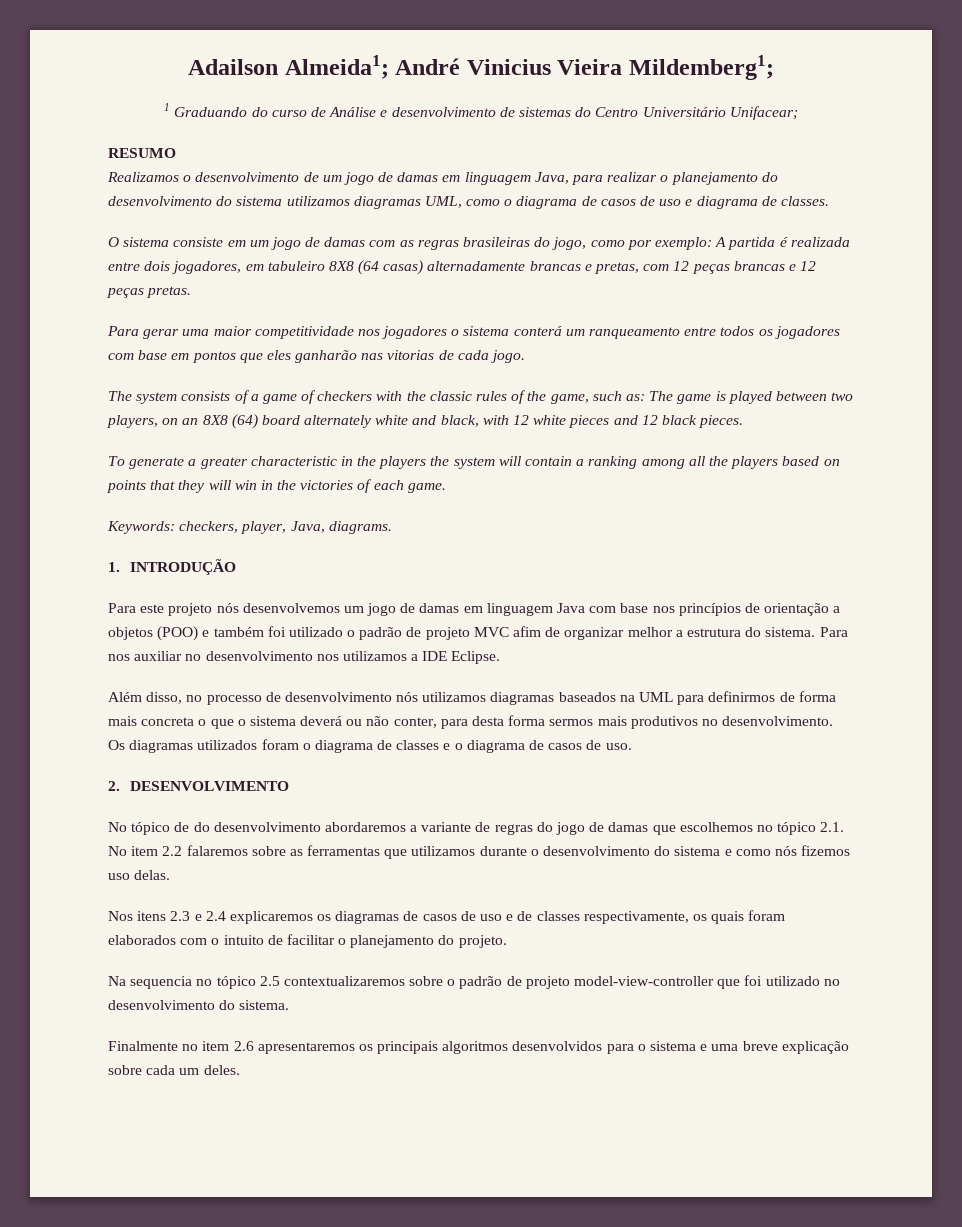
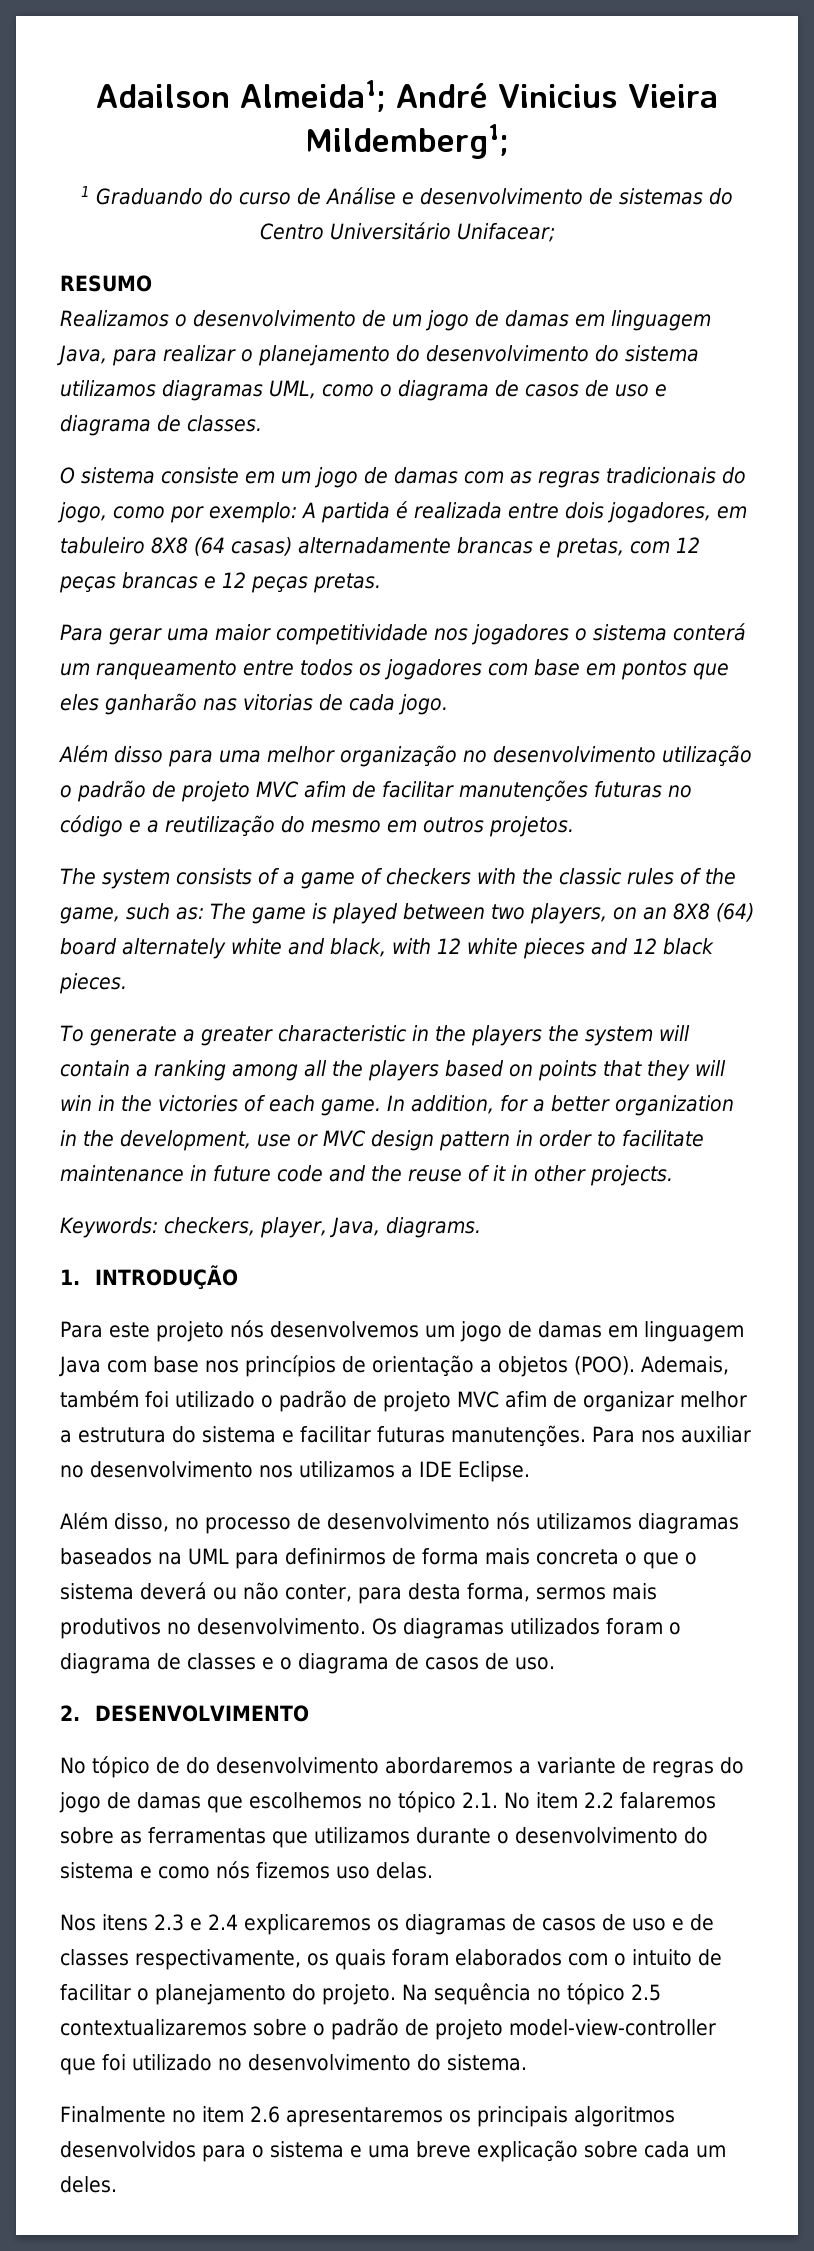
- O sistema consiste em um jogo de damas com as regras brasileiras do jogo, como por exemplo: A partida é realizada entre dois jogadores, em tabuleiro 8X8 (64 casas) alternadamente brancas e pretas, com 12 peças brancas e 12 peças pretas.
+ O sistema consiste em um jogo de damas com as regras tradicionais do jogo, como por exemplo: A partida é realizada entre dois jogadores, em tabuleiro 8X8 (64 casas) alternadamente brancas e pretas, com 12 peças brancas e 12 peças pretas.
+ Além disso para uma melhor organização no desenvolvimento utilização o padrão de projeto MVC afim de facilitar manutenções futuras no código e a reutilização do mesmo em outros projetos.
+ In addition, for a better organization in the development, use or MVC design pattern in order to facilitate maintenance in future code and the reuse of it in other projects.
- Para este projeto nós desenvolvemos um jogo de damas em linguagem Java com base nos princípios de orientação a objetos (POO) e também foi utilizado o padrão de projeto MVC afim de organizar melhor a estrutura do sistema.
+ Para este projeto nós desenvolvemos um jogo de damas em linguagem Java com base nos princípios de orientação a objetos (POO). Ademais, também foi utilizado o padrão de projeto MVC afim de organizar melhor a estrutura do sistema e facilitar futuras manutenções.
- Além disso, no processo de desenvolvimento nós utilizamos diagramas baseados na UML para definirmos de forma mais concreta o que o sistema deverá ou não conter, para desta forma sermos mais produtivos no desenvolvimento.
+ Além disso, no processo de desenvolvimento nós utilizamos diagramas baseados na UML para definirmos de forma mais concreta o que o sistema deverá ou não conter, para desta forma, sermos mais produtivos no desenvolvimento.
- Nos itens 2.3 e 2.4 explicaremos os diagramas de casos de uso e de classes respectivamente, os quais foram elaborados com o intuito de facilitar o planejamento do projeto.
- Na sequencia no tópico 2.5 contextualizaremos sobre o padrão de projeto model-view-controller que foi utilizado no desenvolvimento do sistema.
+ Nos itens 2.3 e 2.4 explicaremos os diagramas de casos de uso e de classes respectivamente, os quais foram elaborados com o intuito de facilitar o planejamento do projeto. Na sequência no tópico 2.5 contextualizaremos sobre o padrão de projeto model-view-controller que foi utilizado no desenvolvimento do sistema.

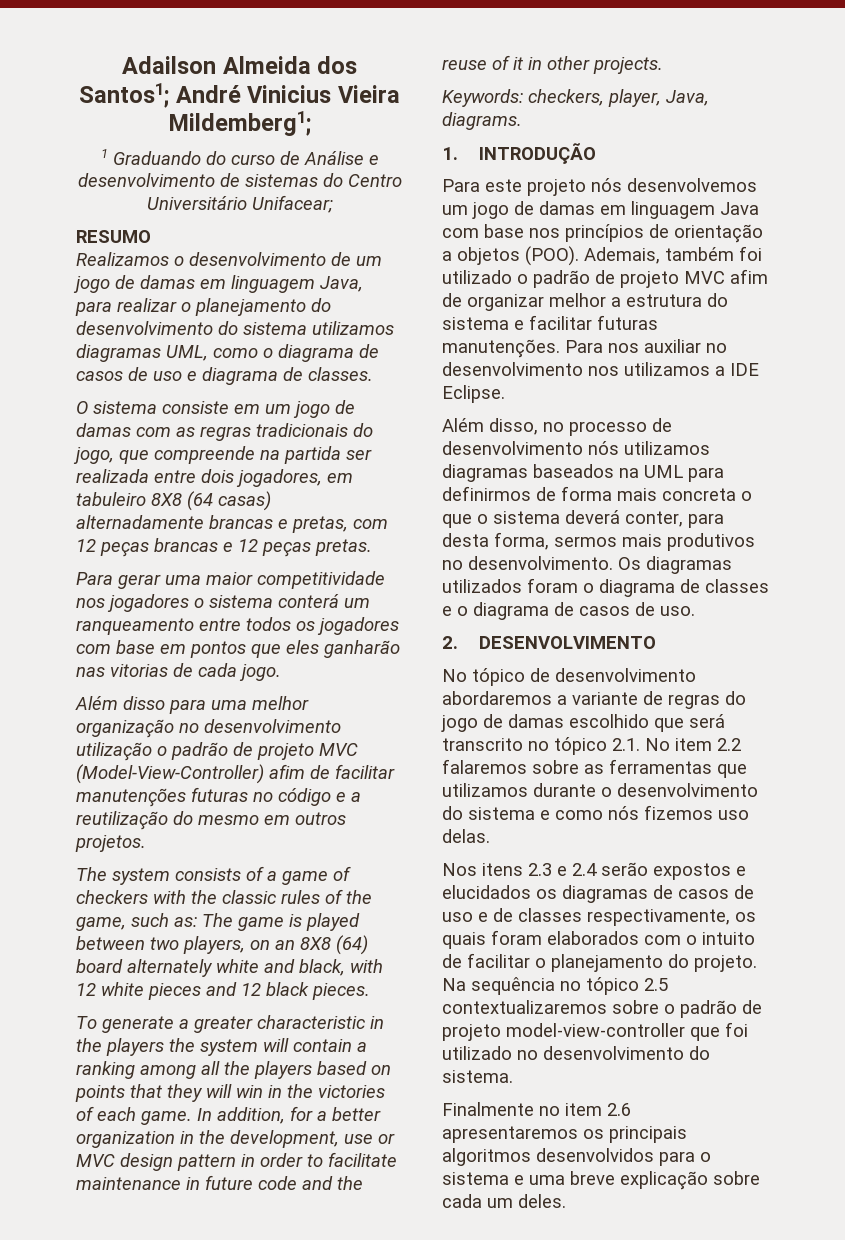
- Adailson Almeida1; André Vinicius Vieira Mildemberg1;
+ Adailson Almeida dos Santos1; André Vinicius Vieira Mildemberg1;
- O sistema consiste em um jogo de damas com as regras tradicionais do jogo, como por exemplo: A partida é realizada entre dois jogadores, em tabuleiro 8X8 (64 casas) alternadamente brancas e pretas, com 12 peças brancas e 12 peças pretas.
+ O sistema consiste em um jogo de damas com as regras tradicionais do jogo, que compreende na partida ser realizada entre dois jogadores, em tabuleiro 8X8 (64 casas) alternadamente brancas e pretas, com 12 peças brancas e 12 peças pretas.
- Além disso para uma melhor organização no desenvolvimento utilização o padrão de projeto MVC afim de facilitar manutenções futuras no código e a reutilização do mesmo em outros projetos.
+ Além disso para uma melhor organização no desenvolvimento utilização o padrão de projeto MVC (Model-View-Controller) afim de facilitar manutenções futuras no código e a reutilização do mesmo em outros projetos.
- Além disso, no processo de desenvolvimento nós utilizamos diagramas baseados na UML para definirmos de forma mais concreta o que o sistema deverá ou não conter, para desta forma, sermos mais produtivos no desenvolvimento.
+ Além disso, no processo de desenvolvimento nós utilizamos diagramas baseados na UML para definirmos de forma mais concreta o que o sistema deverá conter, para desta forma, sermos mais produtivos no desenvolvimento.
- No tópico de do desenvolvimento abordaremos a variante de regras do jogo de damas que escolhemos no tópico 2.1. No item 2.2 falaremos sobre as ferramentas que utilizamos durante o desenvolvimento do sistema e como nós fizemos uso delas.
+ No tópico de desenvolvimento abordaremos a variante de regras do jogo de damas escolhido que será transcrito no tópico 2.1. No item 2.2 falaremos sobre as ferramentas que utilizamos durante o desenvolvimento do sistema e como nós fizemos uso delas.
- Nos itens 2.3 e 2.4 explicaremos os diagramas de casos de uso e de classes respectivamente, os quais foram elaborados com o intuito de facilitar o planejamento do projeto.
+ Nos itens 2.3 e 2.4 serão expostos e elucidados os diagramas de casos de uso e de classes respectivamente, os quais foram elaborados com o intuito de facilitar o planejamento do projeto.

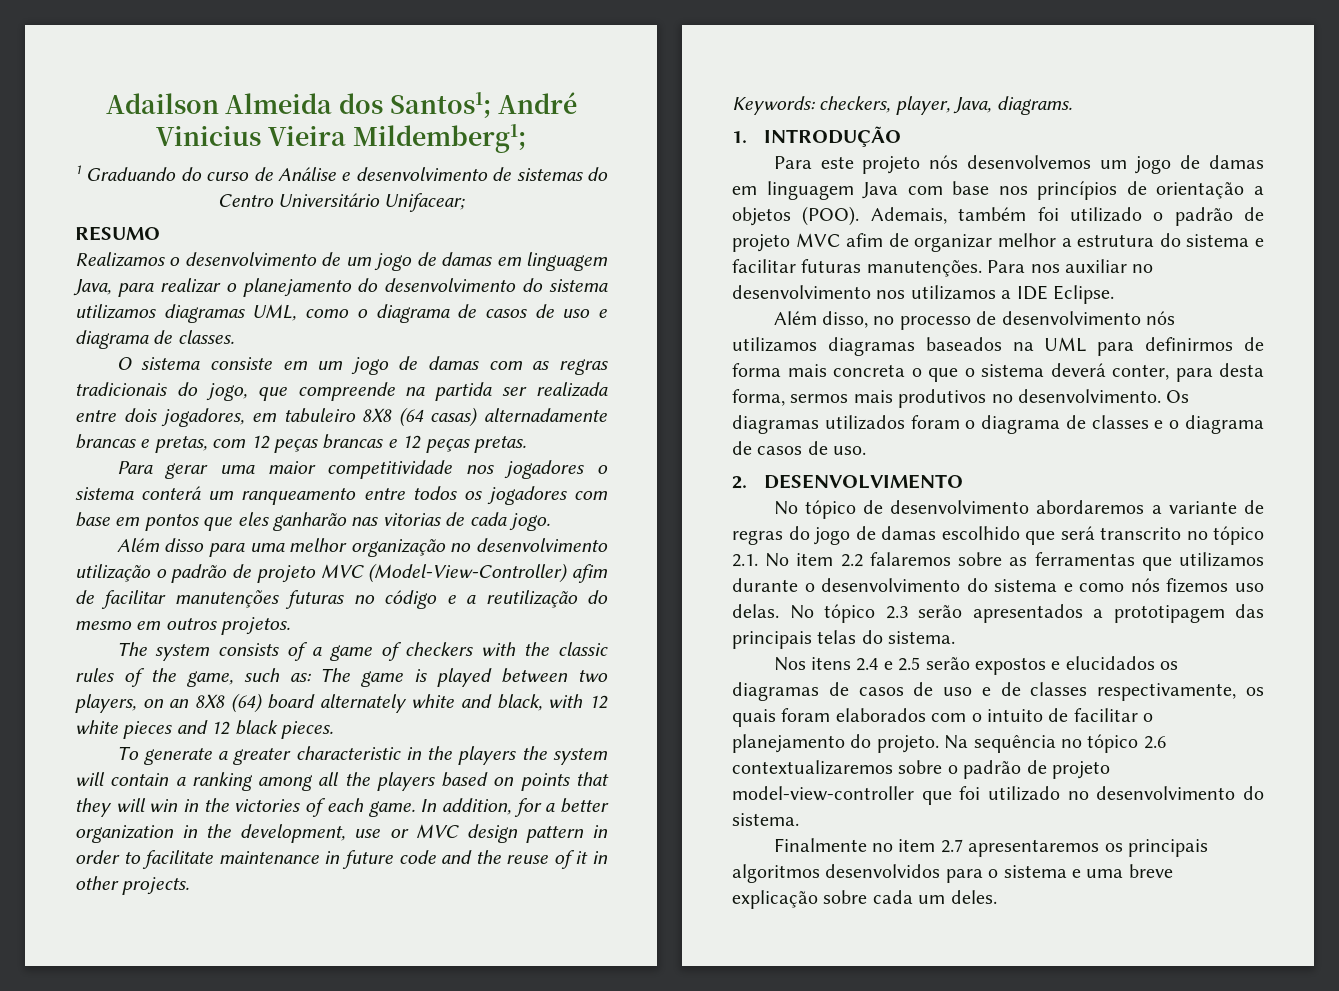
+ No tópico 2.3 serão apresentados a prototipagem das principais telas do sistema.
- Nos itens 2.3 e 2.4 serão expostos e elucidados os diagramas de casos de uso e de classes respectivamente, os quais foram elaborados com o intuito de facilitar o planejamento do projeto.
+ Nos itens 2.4 e 2.5 serão expostos e elucidados os diagramas de casos de uso e de classes respectivamente, os quais foram elaborados com o intuito de facilitar o planejamento do projeto.
- Na sequência no tópico 2.5 contextualizaremos sobre o padrão de projeto model-view-controller que foi utilizado no desenvolvimento do sistema.
+ Na sequência no tópico 2.6 contextualizaremos sobre o padrão de projeto model-view-controller que foi utilizado no desenvolvimento do sistema.
- Finalmente no item 2.6 apresentaremos os principais algoritmos desenvolvidos para o sistema e uma breve explicação sobre cada um deles.
+ Finalmente no item 2.7 apresentaremos os principais algoritmos desenvolvidos para o sistema e uma breve explicação sobre cada um deles.

